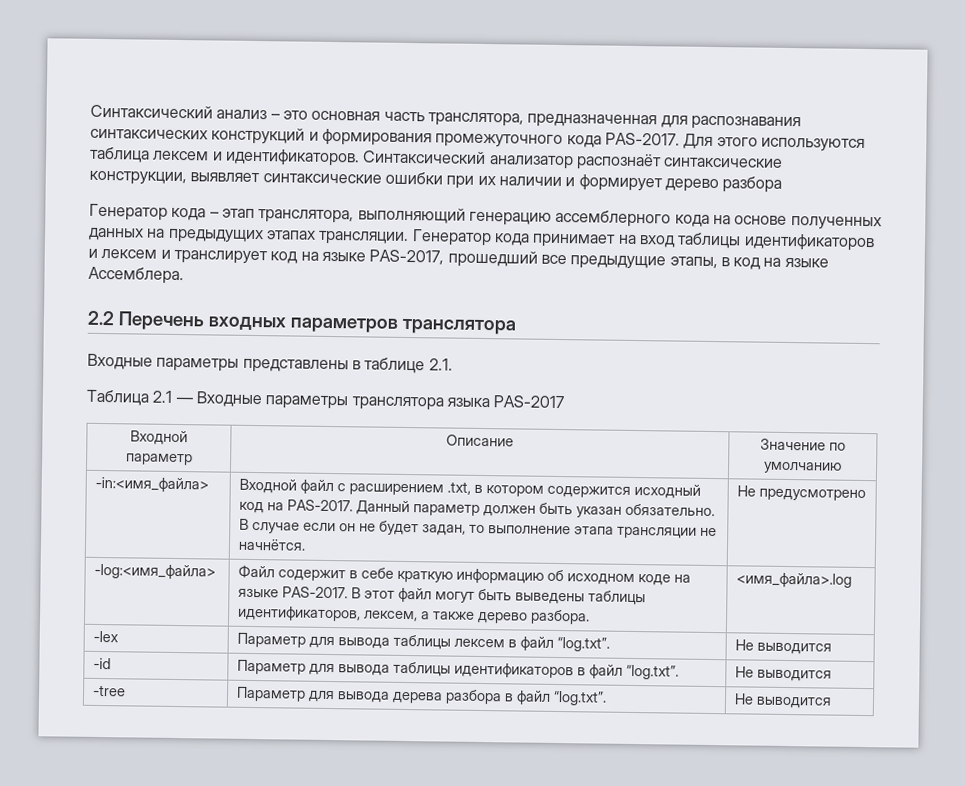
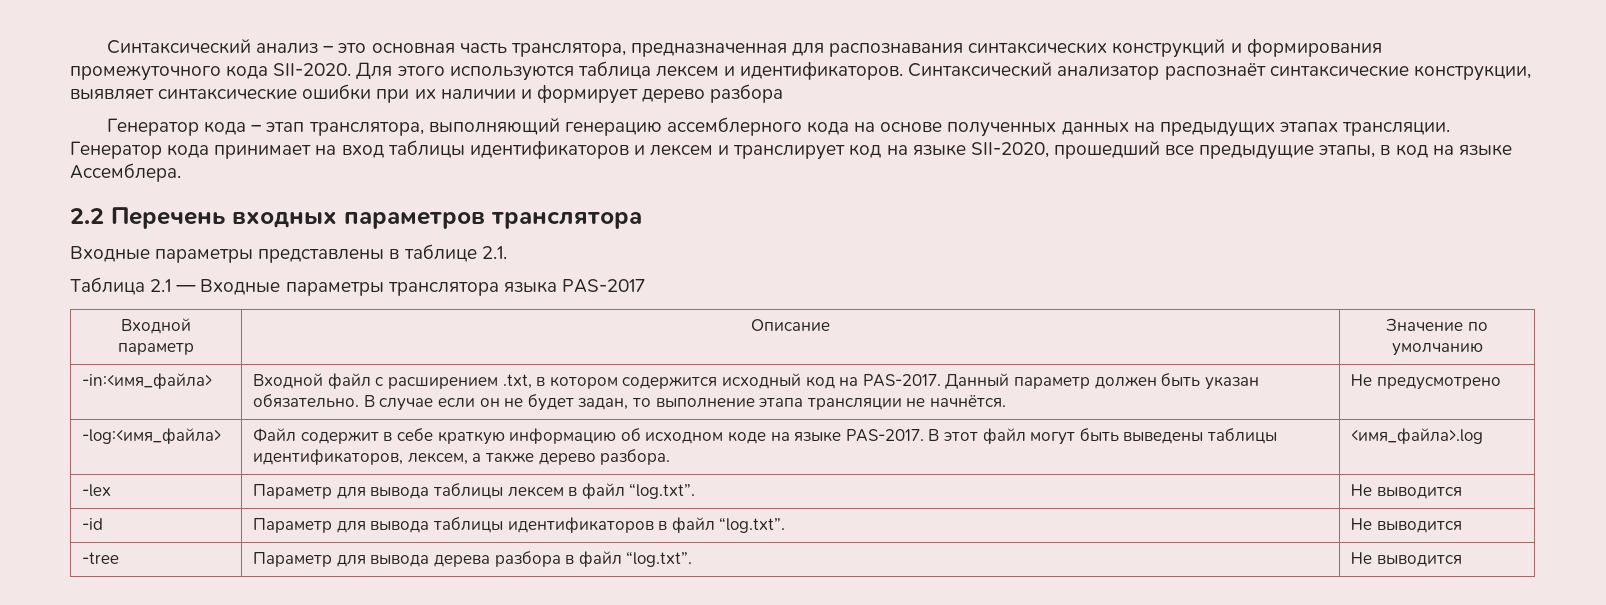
- Синтаксический анализ – это основная часть транслятора, предназначенная для распознавания синтаксических конструкций и формирования промежуточного кода PAS-2017.
+ Синтаксический анализ – это основная часть транслятора, предназначенная для распознавания синтаксических конструкций и формирования промежуточного кода SII-2020.
- Генератор кода принимает на вход таблицы идентификаторов и лексем и транслирует код на языке PAS-2017, прошедший все предыдущие этапы, в код на языке Ассемблера.
+ Генератор кода принимает на вход таблицы идентификаторов и лексем и транслирует код на языке SII-2020, прошедший все предыдущие этапы, в код на языке Ассемблера.

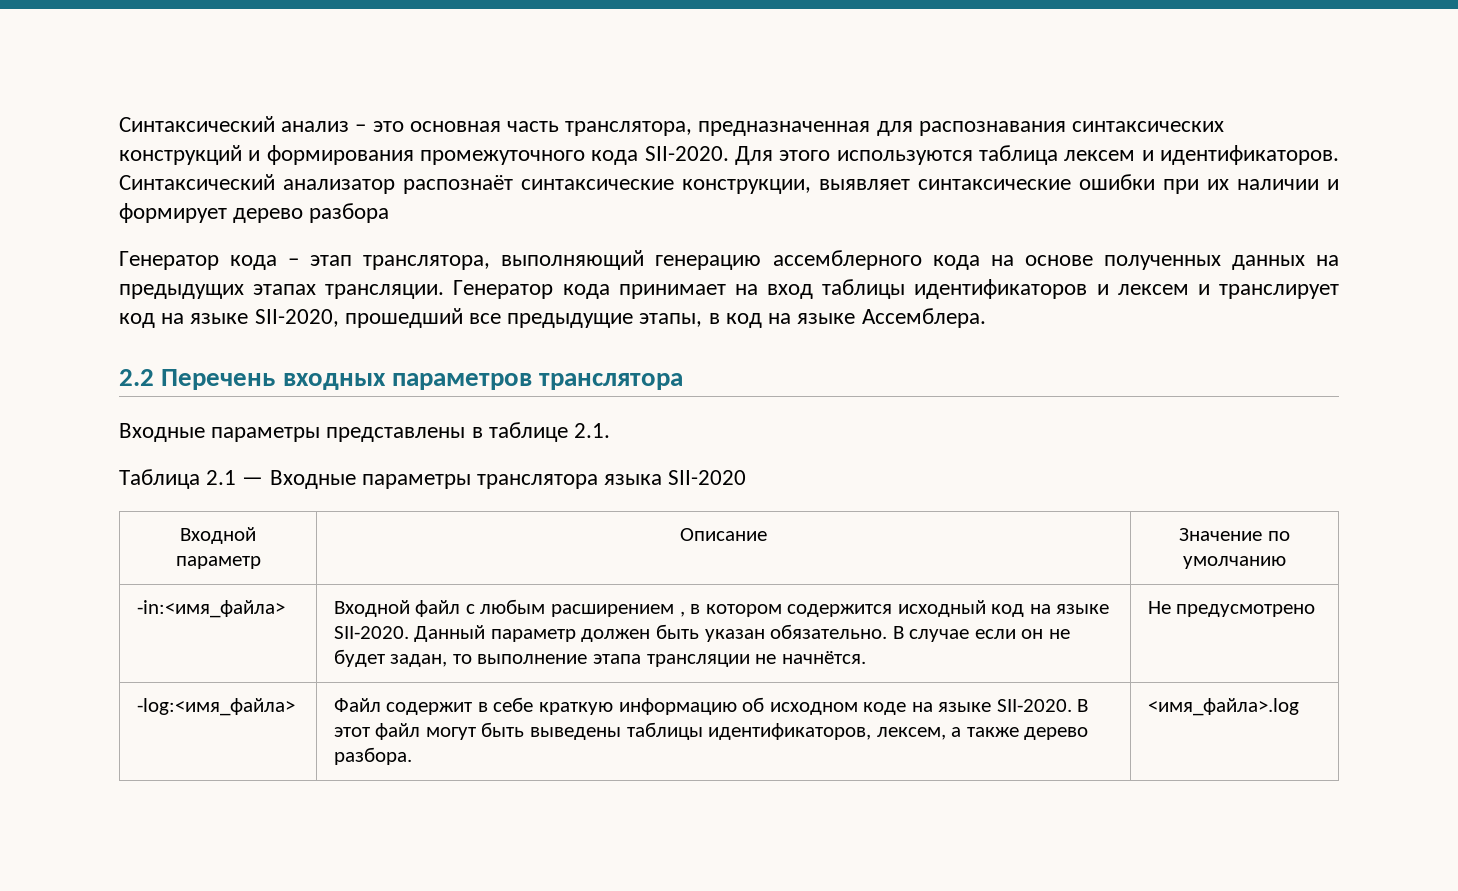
- Таблица 2.1 — Входные параметры транслятора языка PAS-2017
+ Таблица 2.1 — Входные параметры транслятора языка SII-2020
- -in:<имя_файла> | Входной файл с расширением .txt, в котором содержится исходный код на PAS-2017. Данный параметр должен быть указан обязательно. В случае если он не будет задан, то выполнение этапа трансляции не начнётся. | Не предусмотрено
+ -in:<имя_файла> | Входной файл с любым расширением , в котором содержится исходный код на языке SII-2020. Данный параметр должен быть указан обязательно. В случае если он не будет задан, то выполнение этапа трансляции не начнётся. | Не предусмотрено
- -log:<имя_файла> | Файл содержит в себе краткую информацию об исходном коде на языке PAS-2017. В этот файл могут быть выведены таблицы идентификаторов, лексем, а также дерево разбора. | <имя_файла>.log
+ -log:<имя_файла> | Файл содержит в себе краткую информацию об исходном коде на языке SII-2020. В этот файл могут быть выведены таблицы идентификаторов, лексем, а также дерево разбора. | <имя_файла>.log
- -lex | Параметр для вывода таблицы лексем в файл “log.txt”. | Не выводится
- -id | Параметр для вывода таблицы идентификаторов в файл “log.txt”. | Не выводится
- -tree | Параметр для вывода дерева разбора в файл “log.txt”. | Не выводится

